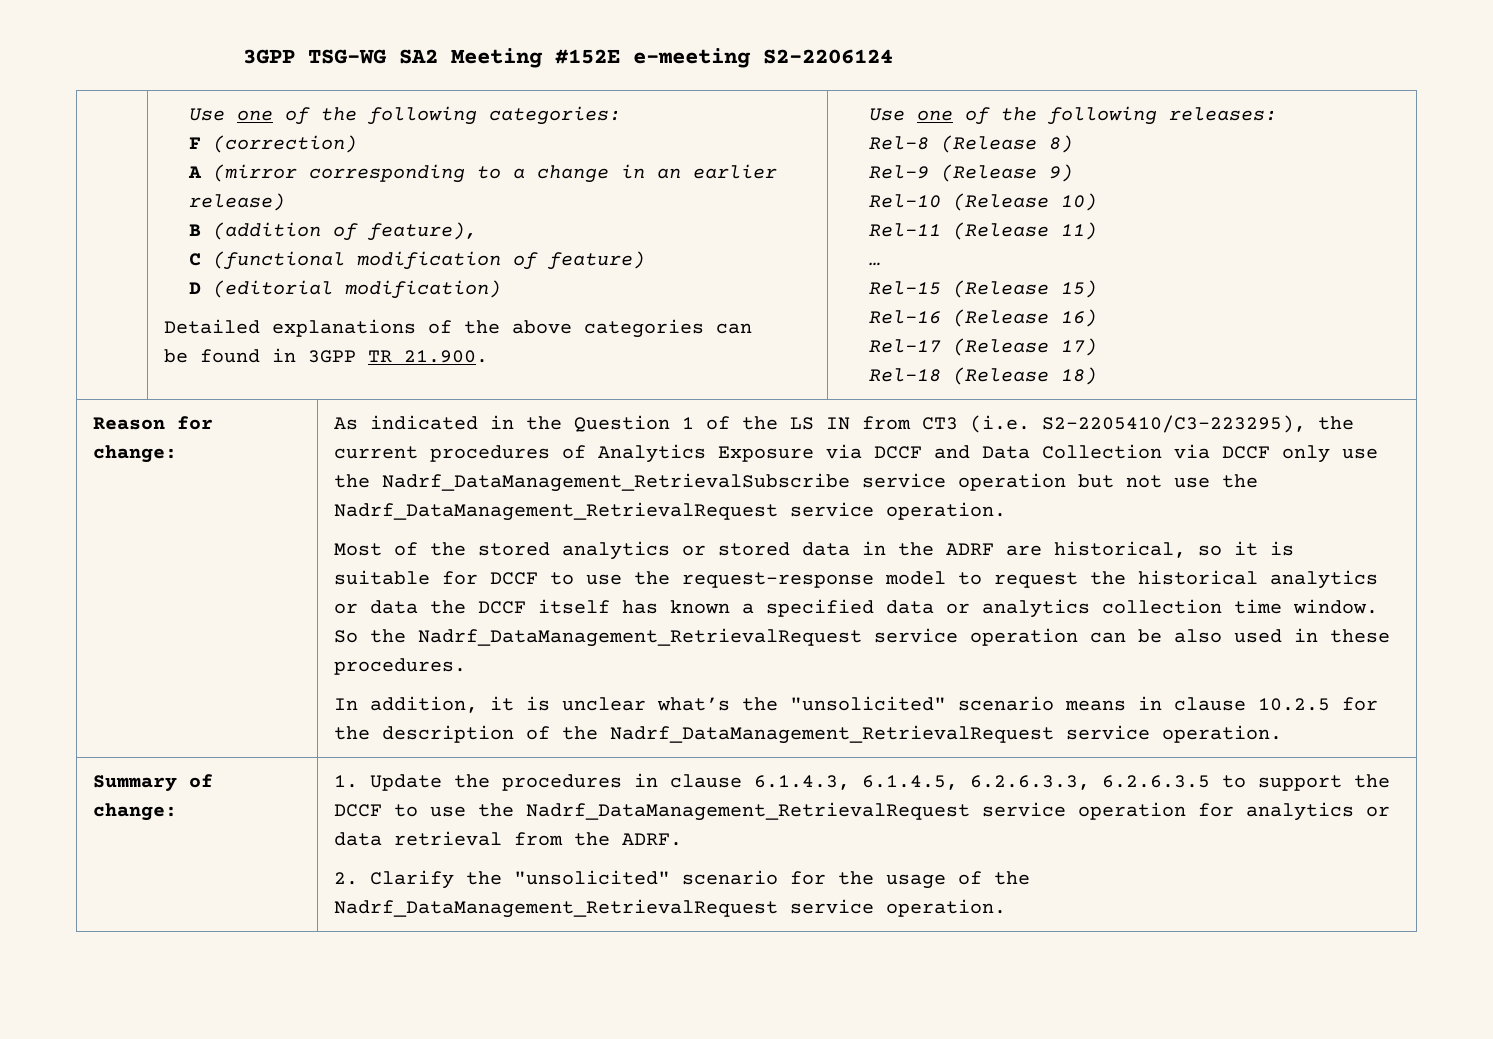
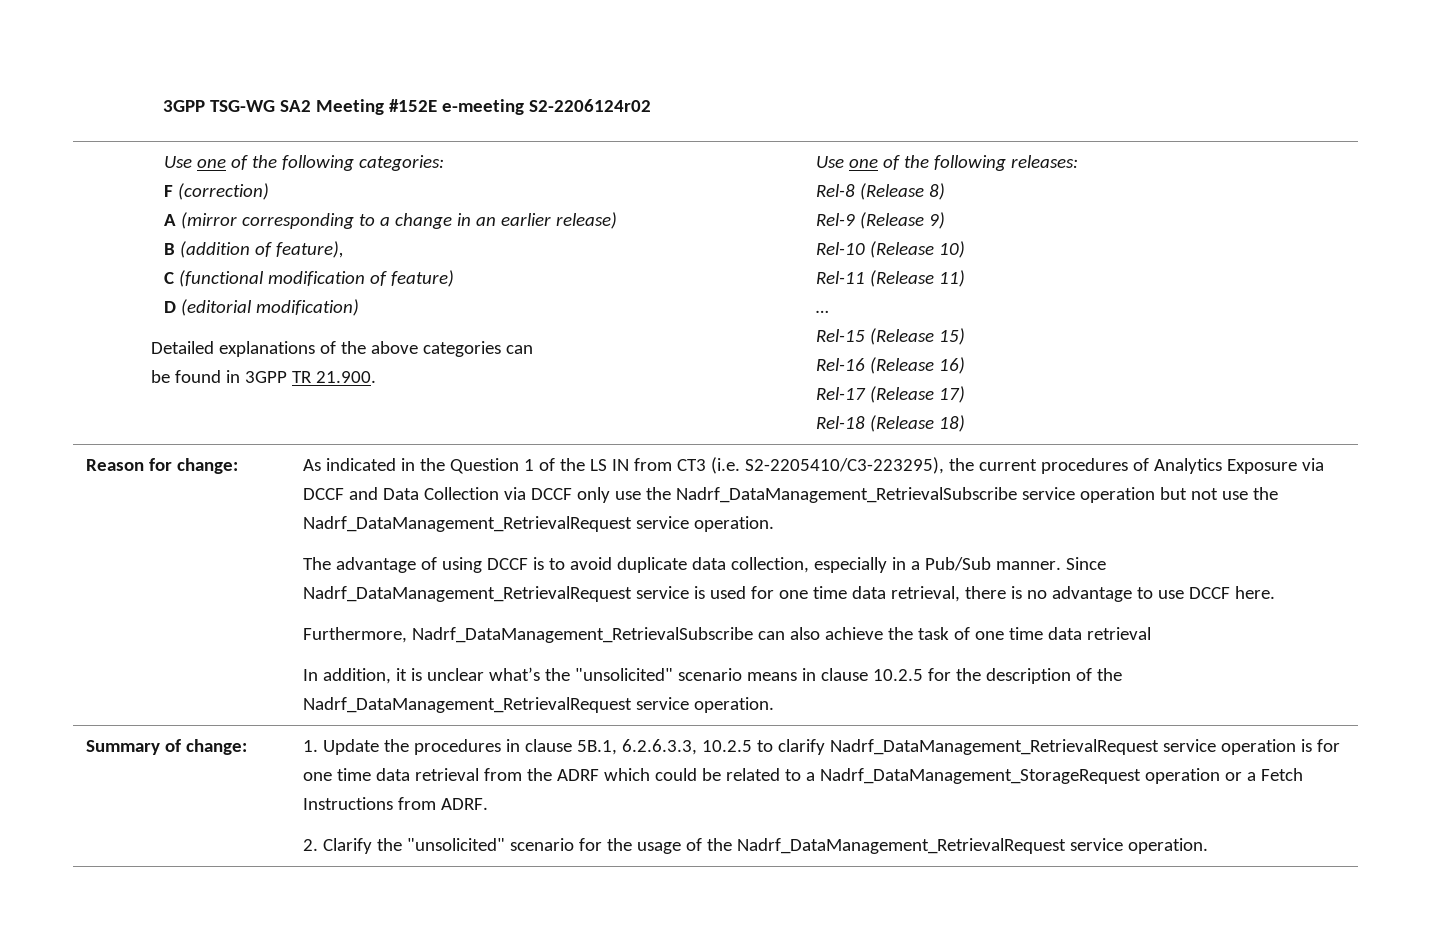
- 3GPP TSG-WG SA2 Meeting #152E e-meeting S2-2206124
+ 3GPP TSG-WG SA2 Meeting #152E e-meeting S2-2206124r02
- Most of the stored analytics or stored data in the ADRF are historical, so it is suitable for DCCF to use the request-response model to request the historical analytics or data the DCCF itself has known a specified data or analytics collection time window. So the Nadrf_DataManagement_RetrievalRequest service operation can be also used in these procedures.
+ The advantage of using DCCF is to avoid duplicate data collection, especially in a Pub/Sub manner. Since Nadrf_DataManagement_RetrievalRequest service is used for one time data retrieval, there is no advantage to use DCCF here.
+ Furthermore, Nadrf_DataManagement_RetrievalSubscribe can also achieve the task of one time data retrieval
- 1. Update the procedures in clause 6.1.4.3, 6.1.4.5, 6.2.6.3.3, 6.2.6.3.5 to support the DCCF to use the Nadrf_DataManagement_RetrievalRequest service operation for analytics or data retrieval from the ADRF.
+ 1. Update the procedures in clause 5B.1, 6.2.6.3.3, 10.2.5 to clarify Nadrf_DataManagement_RetrievalRequest service operation is for one time data retrieval from the ADRF which could be related to a Nadrf_DataManagement_StorageRequest operation or a Fetch Instructions from ADRF.

